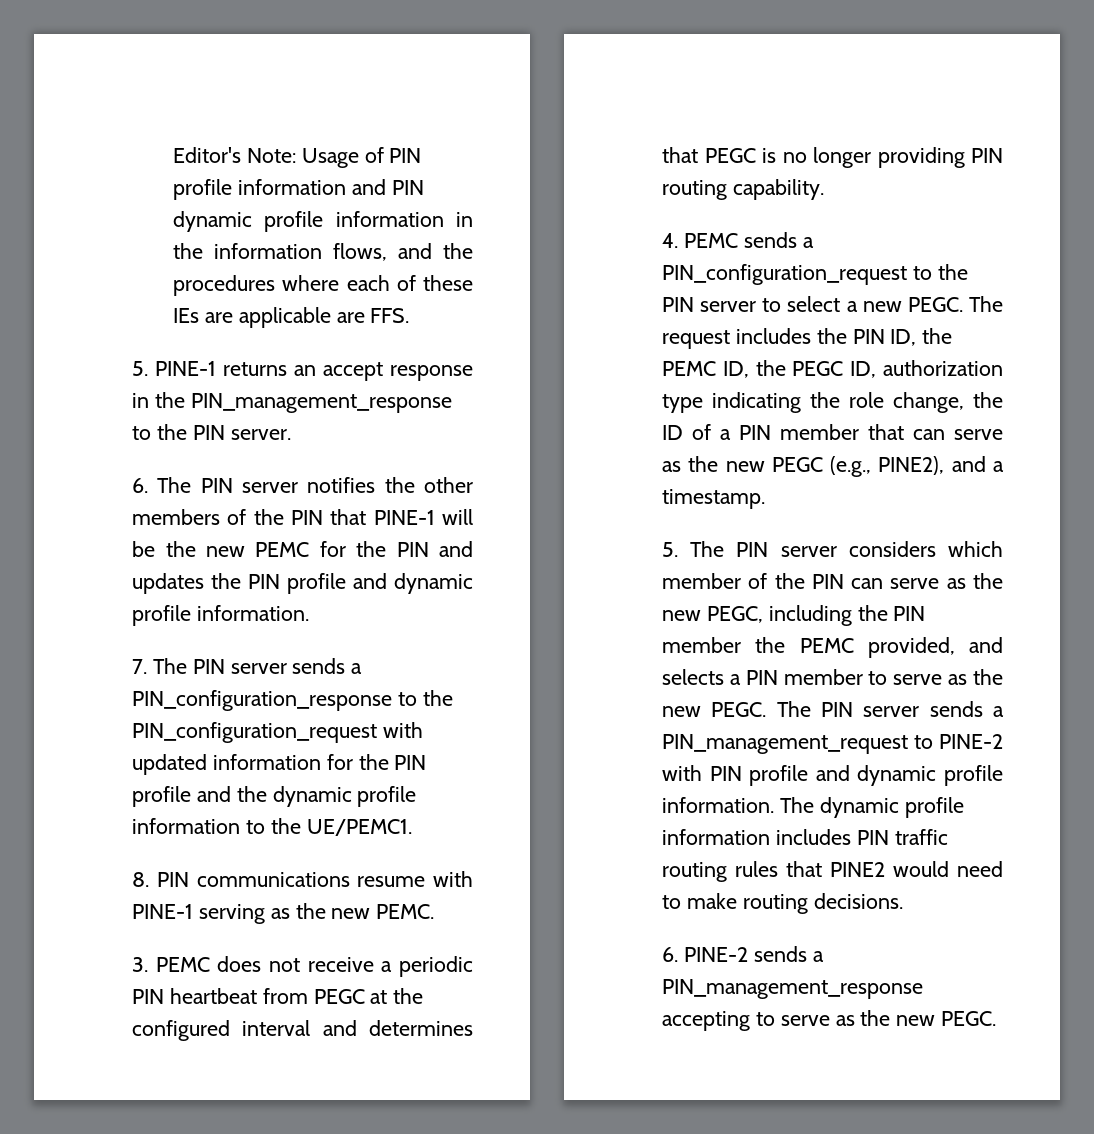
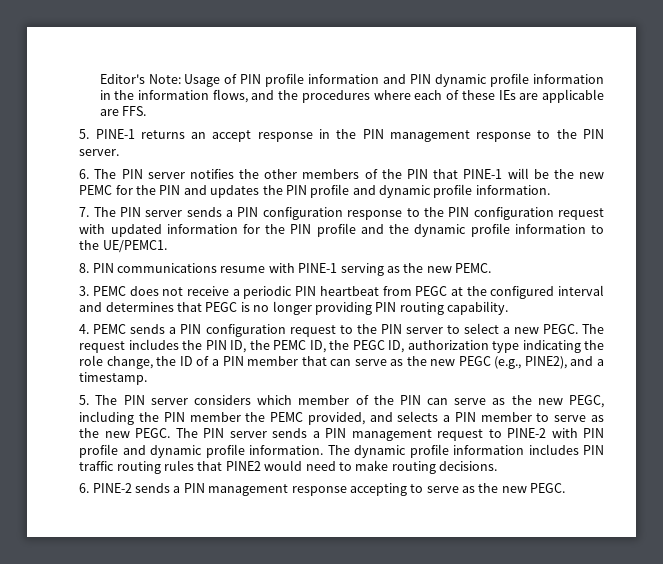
- 5. PINE-1 returns an accept response in the PIN_management_response to the PIN server.
+ 5. PINE-1 returns an accept response in the PIN management response to the PIN server.
- 7. The PIN server sends a PIN_configuration_response to the PIN_configuration_request with updated information for the PIN profile and the dynamic profile information to the UE/PEMC1.
+ 7. The PIN server sends a PIN configuration response to the PIN configuration request with updated information for the PIN profile and the dynamic profile information to the UE/PEMC1.
- 4. PEMC sends a PIN_configuration_request to the PIN server to select a new PEGC.
+ 4. PEMC sends a PIN configuration request to the PIN server to select a new PEGC.
- The PIN server sends a PIN_management_request to PINE-2 with PIN profile and dynamic profile information.
+ The PIN server sends a PIN management request to PINE-2 with PIN profile and dynamic profile information.
- 6. PINE-2 sends a PIN_management_response accepting to serve as the new PEGC.
+ 6. PINE-2 sends a PIN management response accepting to serve as the new PEGC.

